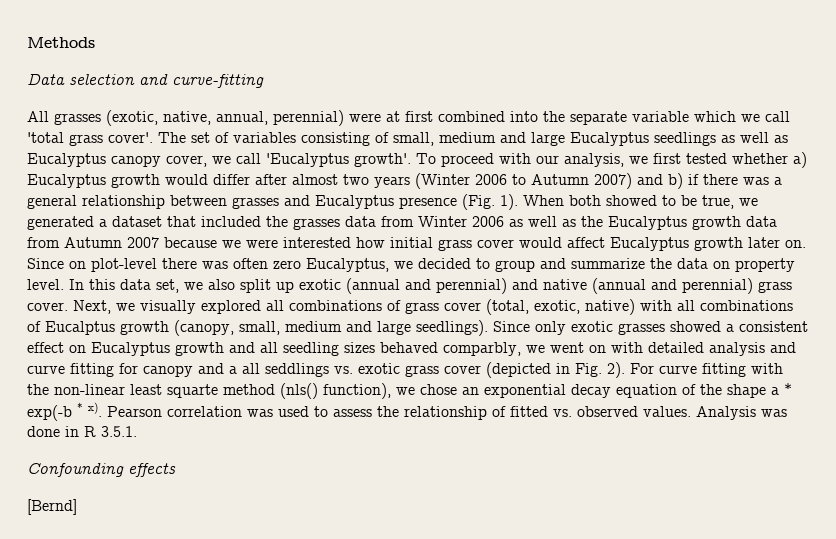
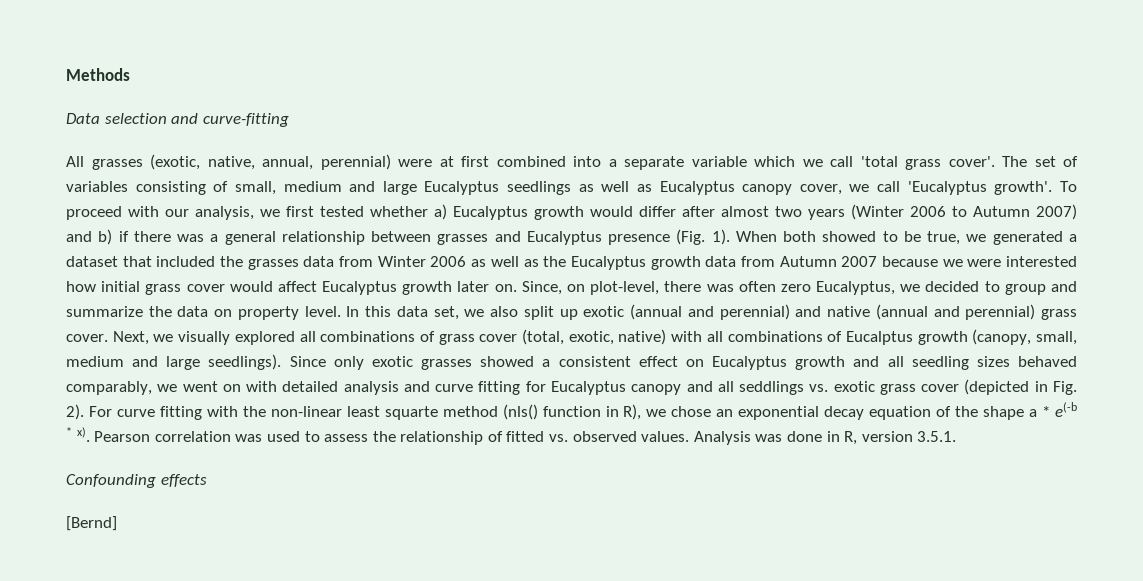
- All grasses (exotic, native, annual, perennial) were at first combined into the separate variable which we call 'total grass cover'.
+ All grasses (exotic, native, annual, perennial) were at first combined into a separate variable which we call 'total grass cover'.
- Since on plot-level there was often zero Eucalyptus, we decided to group and summarize the data on property level.
+ Since, on plot-level, there was often zero Eucalyptus, we decided to group and summarize the data on property level.
- Since only exotic grasses showed a consistent effect on Eucalyptus growth and all seedling sizes behaved comparbly, we went on with detailed analysis and curve fitting for canopy and a all seddlings vs. exotic grass cover (depicted in Fig. 2).
+ Since only exotic grasses showed a consistent effect on Eucalyptus growth and all seedling sizes behaved comparably, we went on with detailed analysis and curve fitting for Eucalyptus canopy and all seddlings vs. exotic grass cover (depicted in Fig. 2).
- For curve fitting with the non-linear least squarte method (nls() function), we chose an exponential decay equation of the shape a * exp(-b * x).
+ For curve fitting with the non-linear least squarte method (nls() function in R), we chose an exponential decay equation of the shape a * e(-b * x).
- Analysis was done in R 3.5.1.
+ Analysis was done in R, version 3.5.1.

